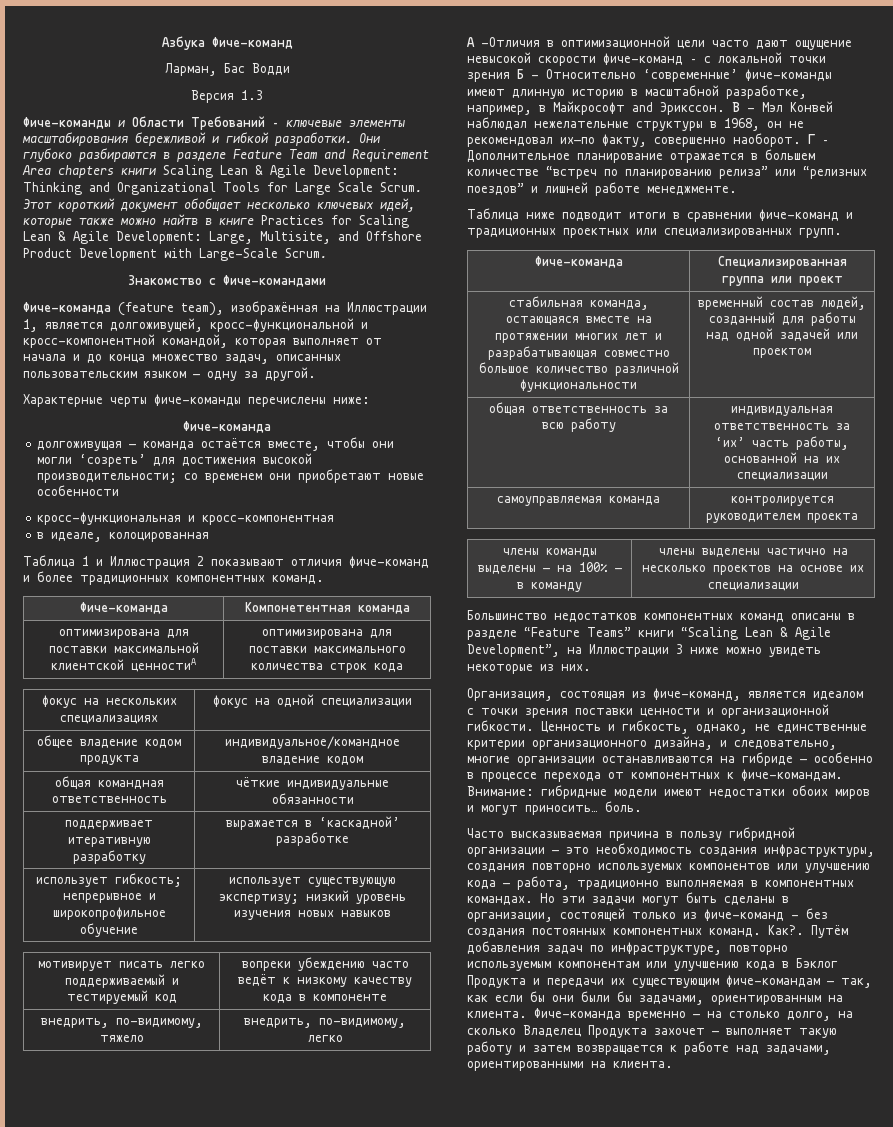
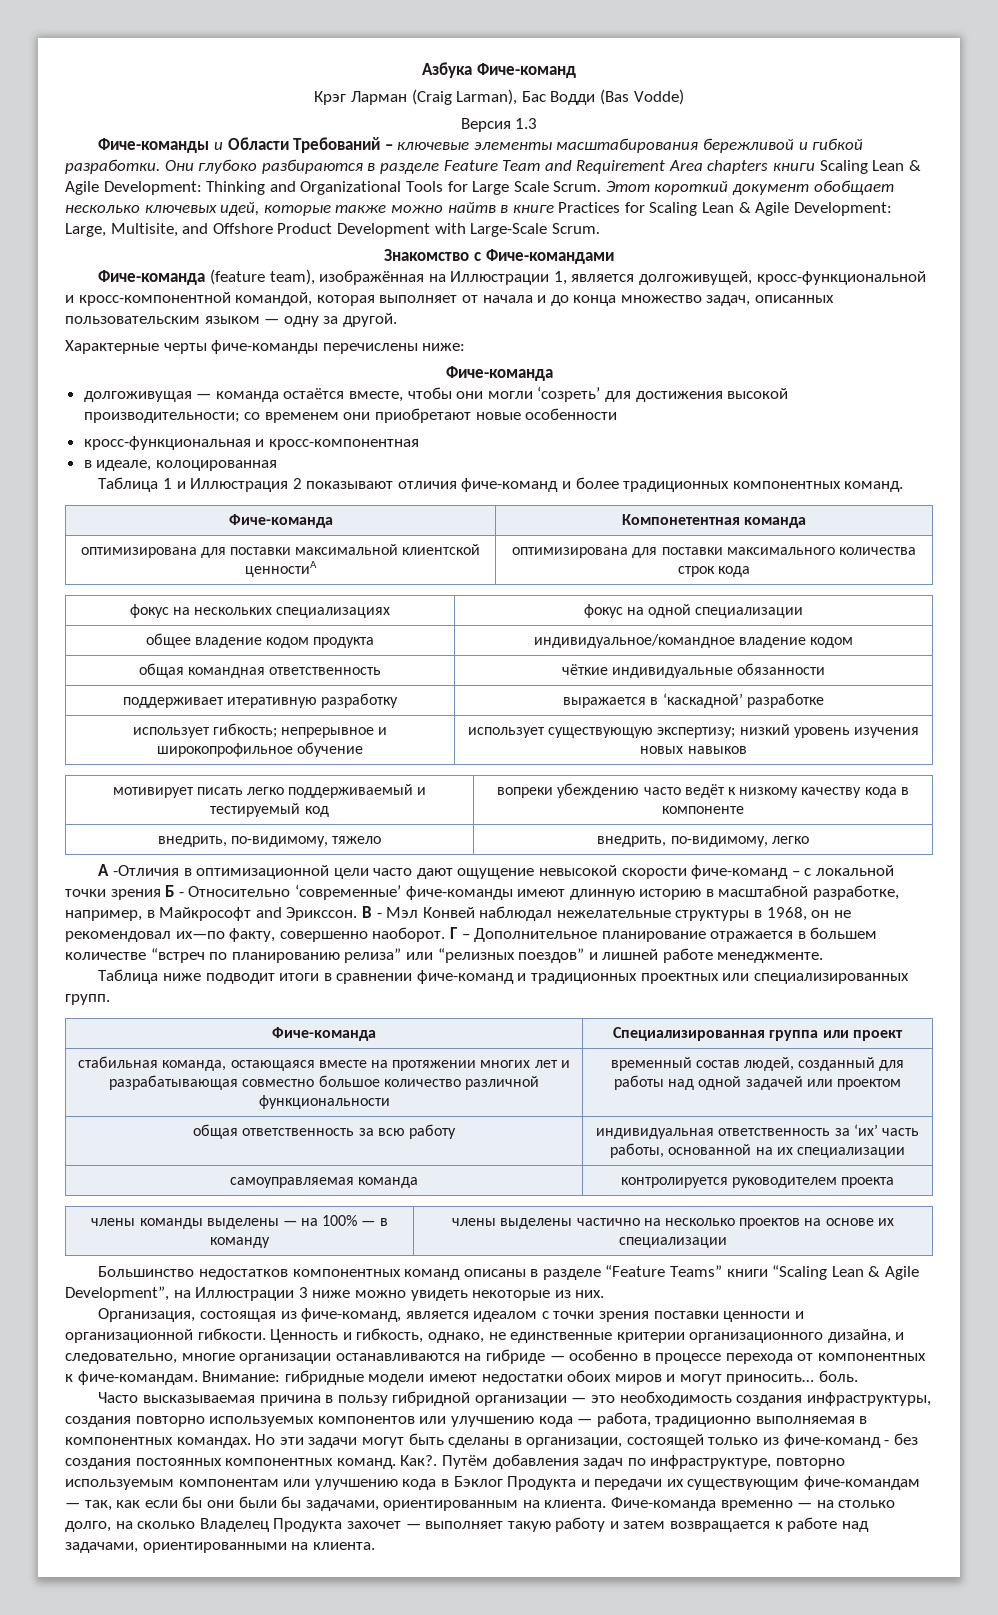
- Ларман, Бас Водди
+ Крэг Ларман (Craig Larman), Бас Водди (Bas Vodde)

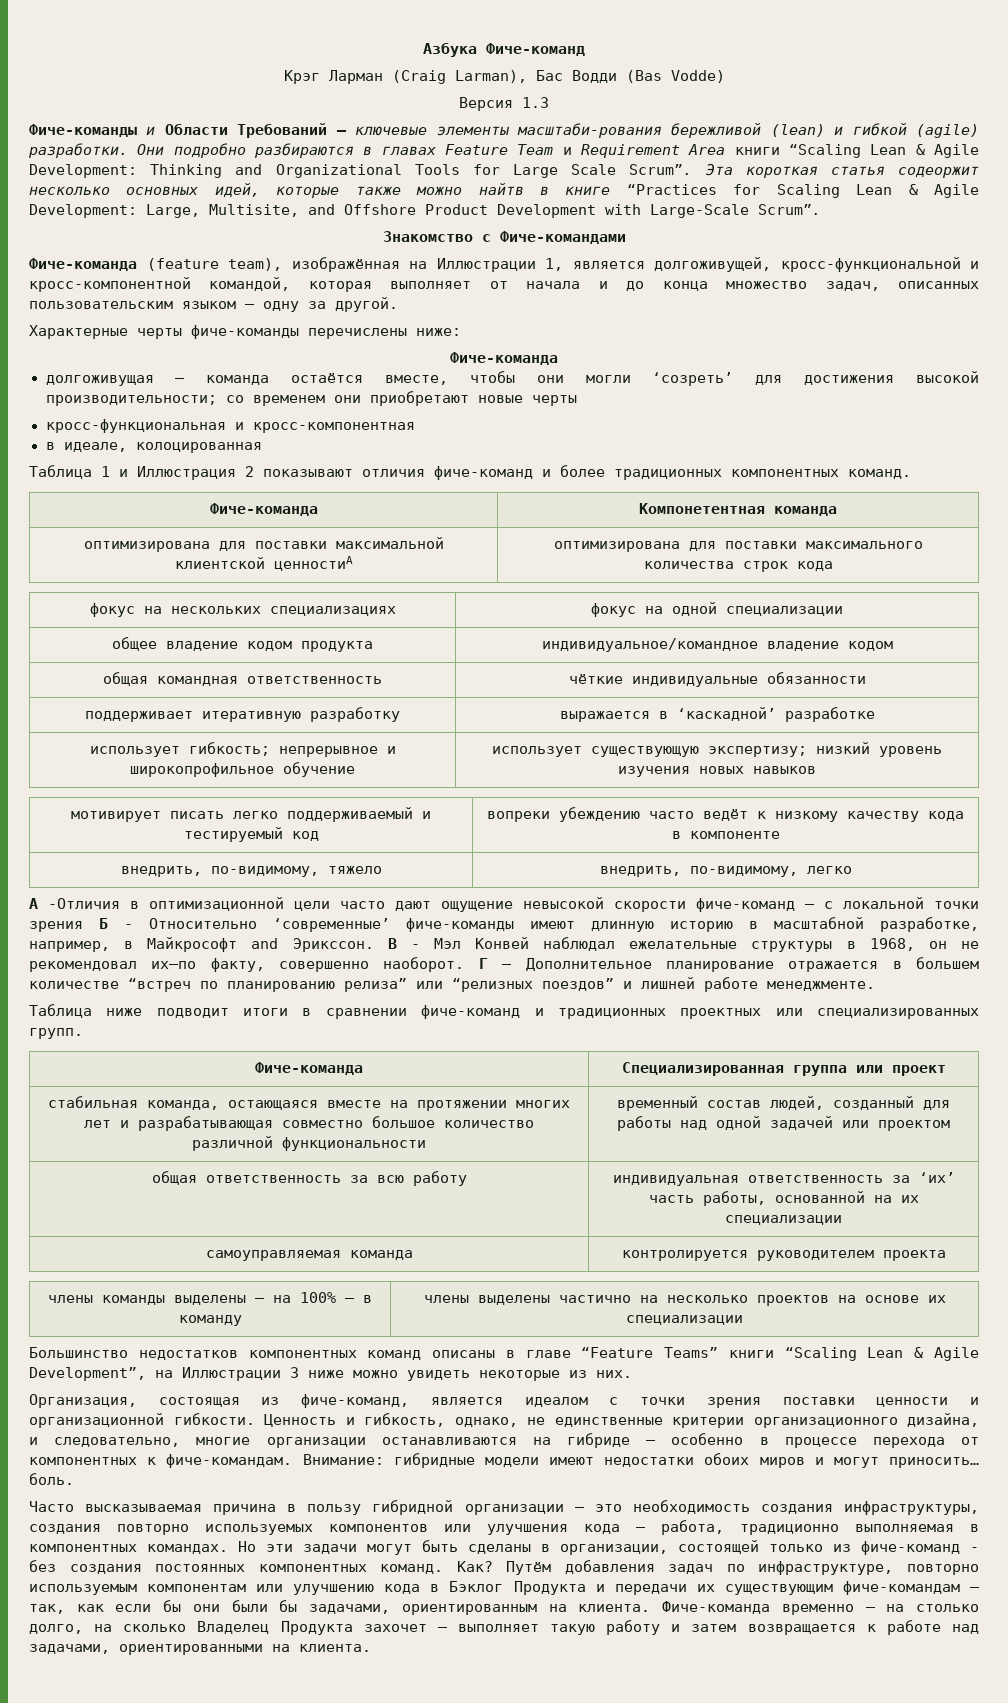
- Фиче-команды и Области Требований – ключевые элементы масштабирования бережливой и гибкой разработки.
+ Фиче-команды и Области Требований – ключевые элементы масштаби-рования бережливой (lean) и гибкой (agile) разработки.
- Они глубоко разбираются в разделе Feature Team and Requirement Area chapters книги Scaling Lean & Agile Development: Thinking and Organizational Tools for Large Scale Scrum. Этот короткий документ обобщает несколько ключевых идей, которые также можно найтв в книге Practices for Scaling Lean & Agile Development: Large, Multisite, and Offshore Product Development with Large-Scale Scrum.
+ Они подробно разбираются в главах Feature Team и Requirement Area книги “Scaling Lean & Agile Development: Thinking and Organizational Tools for Large Scale Scrum”. Эта короткая статья содеоржит несколько основных идей, которые также можно найтв в книге “Practices for Scaling Lean & Agile Development: Large, Multisite, and Offshore Product Development with Large-Scale Scrum”.
- долгоживущая — команда остаётся вместе, чтобы они могли ‘созреть’ для достижения высокой производительности; со временем они приобретают новые особенности
+ долгоживущая — команда остаётся вместе, чтобы они могли ‘созреть’ для достижения высокой производительности; со временем они приобретают новые черты
- В - Мэл Конвей наблюдал нежелательные структуры в 1968, он не рекомендовал их—по факту, совершенно наоборот.
+ В - Мэл Конвей наблюдал ежелательные структуры в 1968, он не рекомендовал их—по факту, совершенно наоборот.
- Большинство недостатков компонентных команд описаны в разделе “Feature Teams” книги “Scaling Lean & Agile Development”, на Иллюстрации 3 ниже можно увидеть некоторые из них.
+ Большинство недостатков компонентных команд описаны в главе “Feature Teams” книги “Scaling Lean & Agile Development”, на Иллюстрации 3 ниже можно увидеть некоторые из них.
- Часто высказываемая причина в пользу гибридной организации — это необходимость создания инфраструктуры, создания повторно используемых компонентов или улучшению кода — работа, традиционно выполняемая в компонентных командах.
+ Часто высказываемая причина в пользу гибридной организации — это необходимость создания инфраструктуры, создания повторно используемых компонентов или улучшения кода — работа, традиционно выполняемая в компонентных командах.
- Как?.
+ Как?

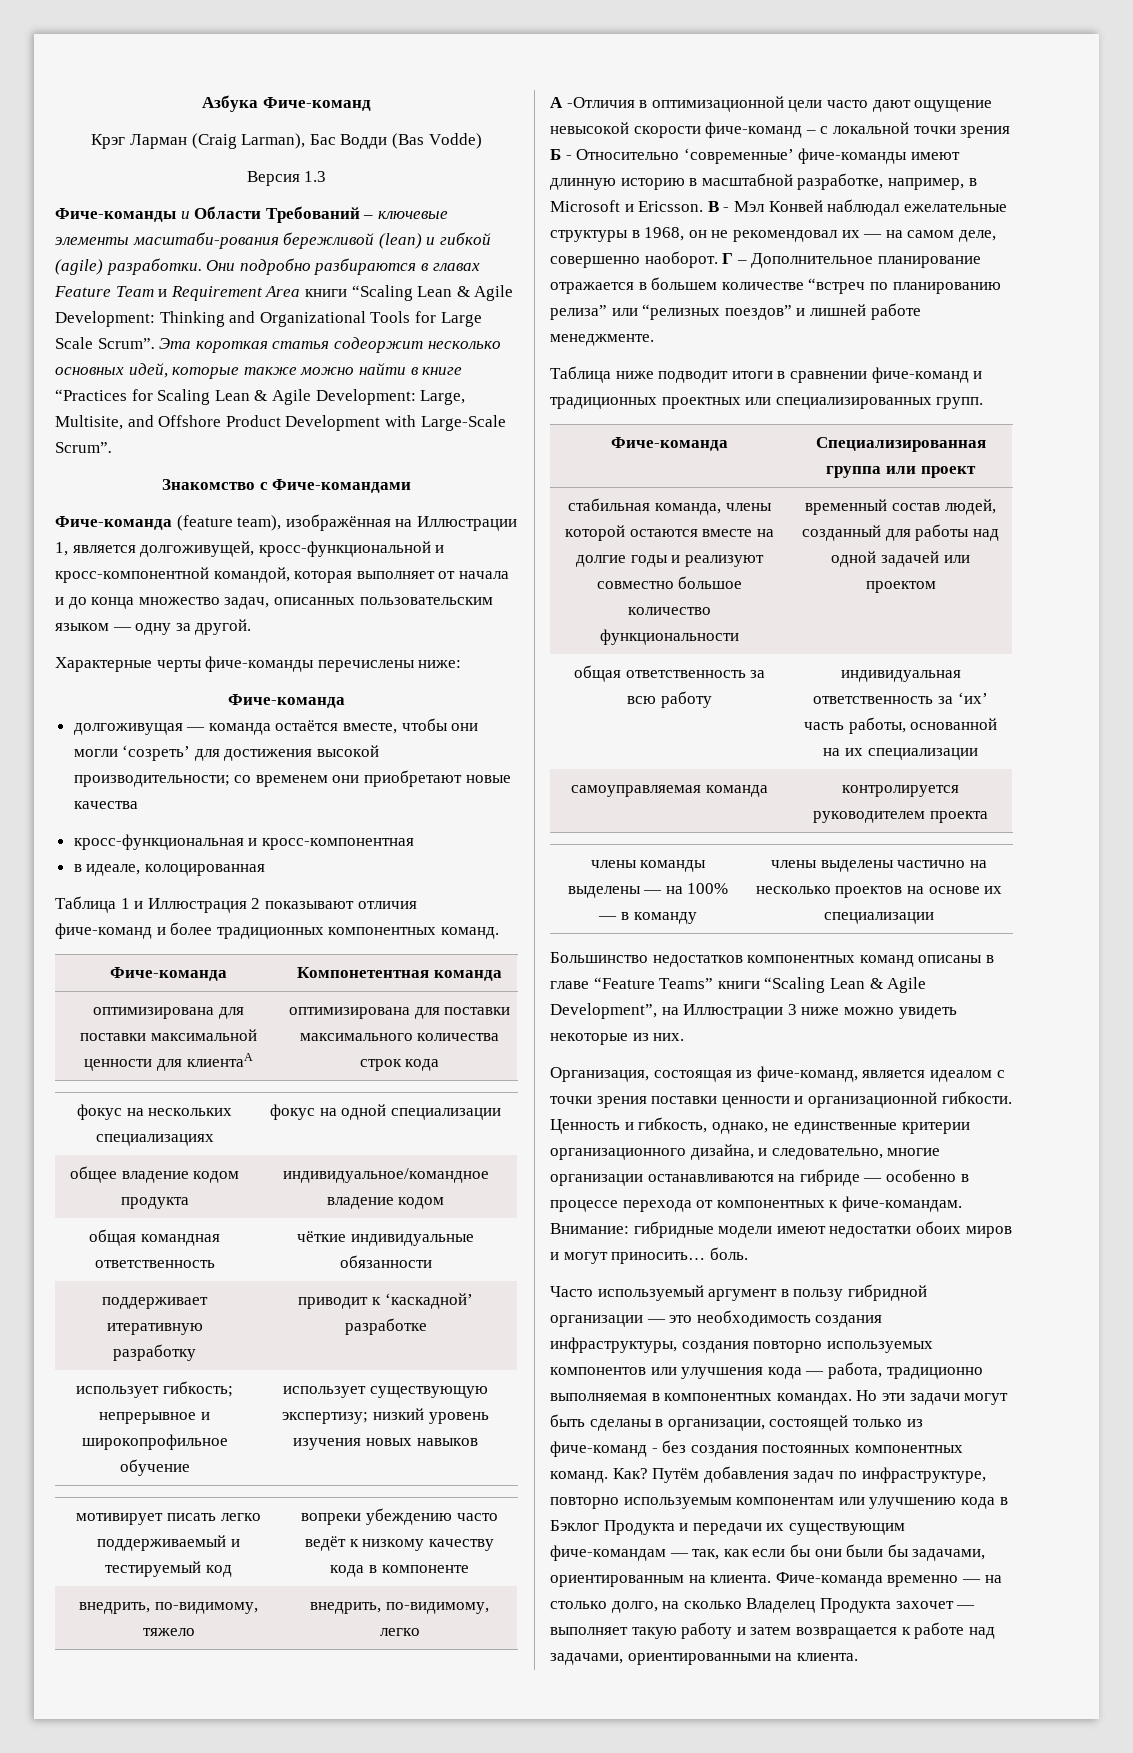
- Эта короткая статья содеоржит несколько основных идей, которые также можно найтв в книге “Practices for Scaling Lean & Agile Development: Large, Multisite, and Offshore Product Development with Large-Scale Scrum”.
+ Эта короткая статья содеоржит несколько основных идей, которые также можно найти в книге “Practices for Scaling Lean & Agile Development: Large, Multisite, and Offshore Product Development with Large-Scale Scrum”.
- долгоживущая — команда остаётся вместе, чтобы они могли ‘созреть’ для достижения высокой производительности; со временем они приобретают новые черты
+ долгоживущая — команда остаётся вместе, чтобы они могли ‘созреть’ для достижения высокой производительности; со временем они приобретают новые качества
- оптимизирована для поставки максимальной клиентской ценностиА | оптимизирована для поставки максимального количества строк кода
+ оптимизирована для поставки максимальной ценности для клиентаА | оптимизирована для поставки максимального количества строк кода
- поддерживает итеративную разработку | выражается в ‘каскадной’ разработке
+ поддерживает итеративную разработку | приводит к ‘каскадной’ разработке
- А -Отличия в оптимизационной цели часто дают ощущение невысокой скорости фиче-команд – с локальной точки зрения Б - Относительно ‘современные’ фиче-команды имеют длинную историю в масштабной разработке, например, в Майкрософт and Эрикссон.
+ А -Отличия в оптимизационной цели часто дают ощущение невысокой скорости фиче-команд – с локальной точки зрения Б - Относительно ‘современные’ фиче-команды имеют длинную историю в масштабной разработке, например, в Microsoft и Ericsson.
- В - Мэл Конвей наблюдал ежелательные структуры в 1968, он не рекомендовал их—по факту, совершенно наоборот.
+ В - Мэл Конвей наблюдал ежелательные структуры в 1968, он не рекомендовал их — на самом деле, совершенно наоборот.
- стабильная команда, остающаяся вместе на протяжении многих лет и разрабатывающая совместно большое количество различной функциональности | временный состав людей, созданный для работы над одной задачей или проектом
+ стабильная команда, члены которой остаются вместе на долгие годы и реализуют совместно большое количество функциональности | временный состав людей, созданный для работы над одной задачей или проектом
- Часто высказываемая причина в пользу гибридной организации — это необходимость создания инфраструктуры, создания повторно используемых компонентов или улучшения кода — работа, традиционно выполняемая в компонентных командах.
+ Часто используемый аргумент в пользу гибридной организации — это необходимость создания инфраструктуры, создания повторно используемых компонентов или улучшения кода — работа, традиционно выполняемая в компонентных командах.

